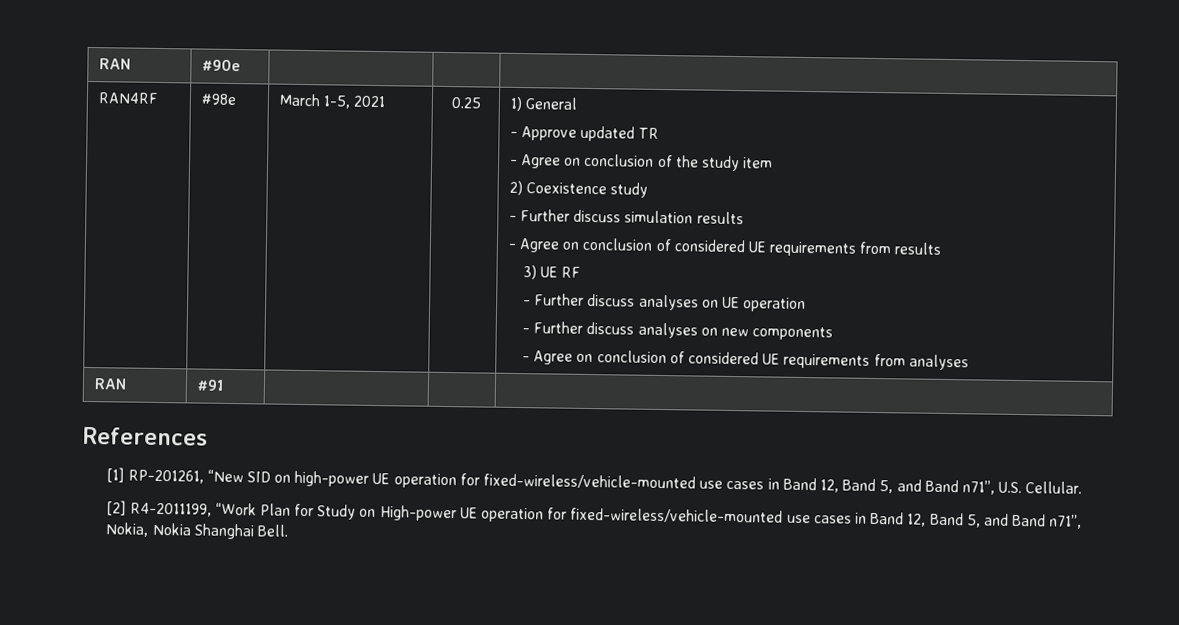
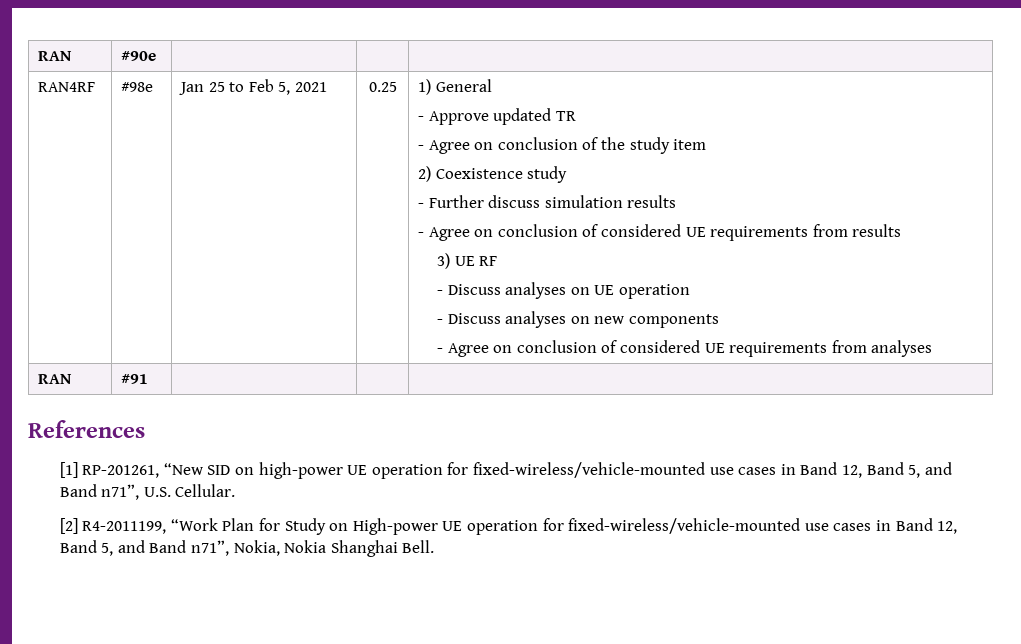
- March 1-5, 2021
+ Jan 25 to Feb 5, 2021
- - Further discuss analyses on UE operation
+ - Discuss analyses on UE operation
- - Further discuss analyses on new components
+ - Discuss analyses on new components

